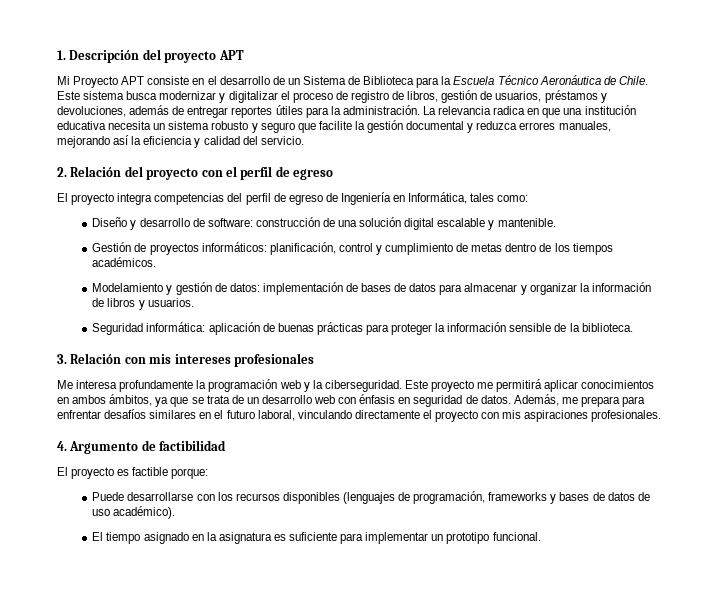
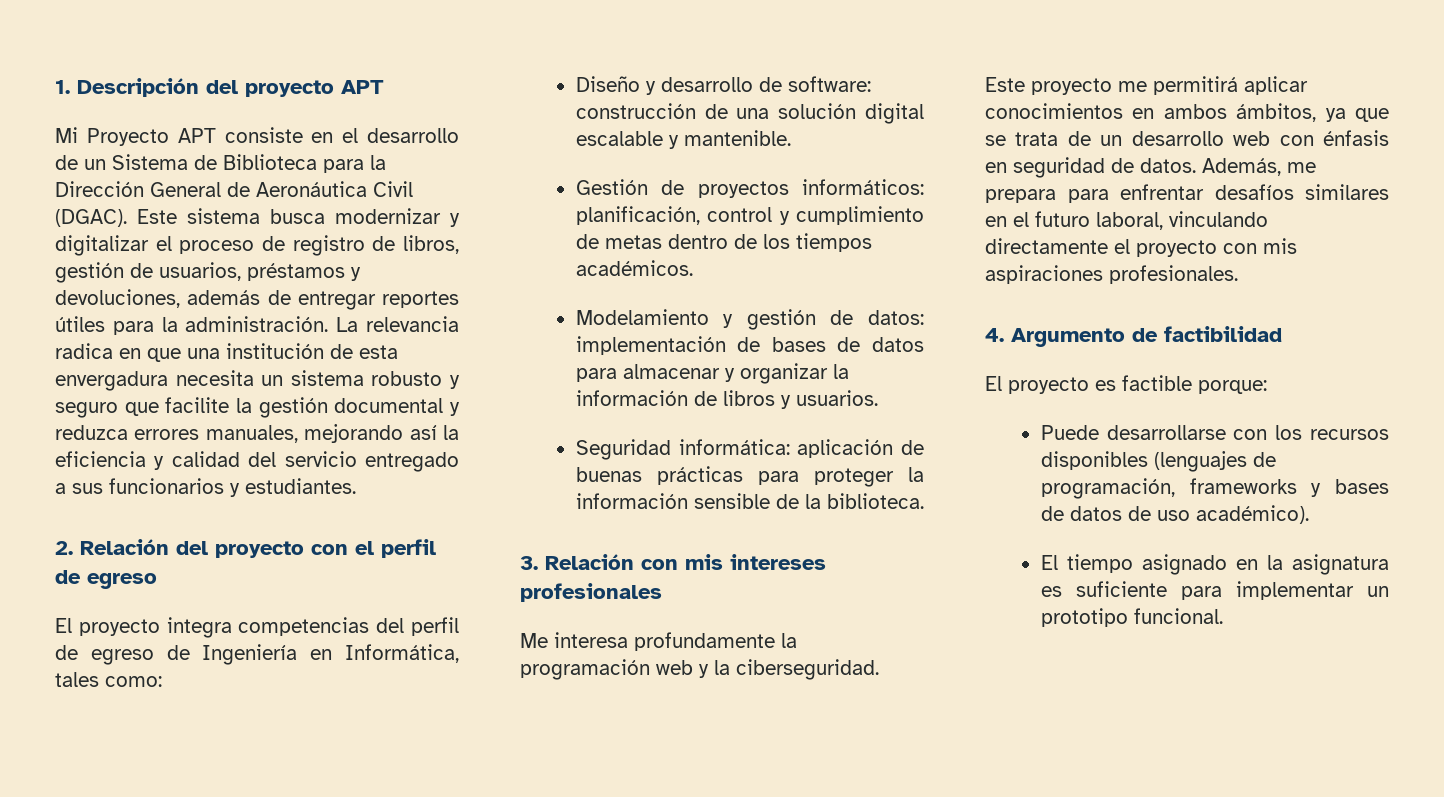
- Mi Proyecto APT consiste en el desarrollo de un Sistema de Biblioteca para la Escuela Técnico Aeronáutica de Chile.
+ Mi Proyecto APT consiste en el desarrollo de un Sistema de Biblioteca para la Dirección General de Aeronáutica Civil (DGAC).
- La relevancia radica en que una institución educativa necesita un sistema robusto y seguro que facilite la gestión documental y reduzca errores manuales, mejorando así la eficiencia y calidad del servicio.
+ La relevancia radica en que una institución de esta envergadura necesita un sistema robusto y seguro que facilite la gestión documental y reduzca errores manuales, mejorando así la eficiencia y calidad del servicio entregado a sus funcionarios y estudiantes.

